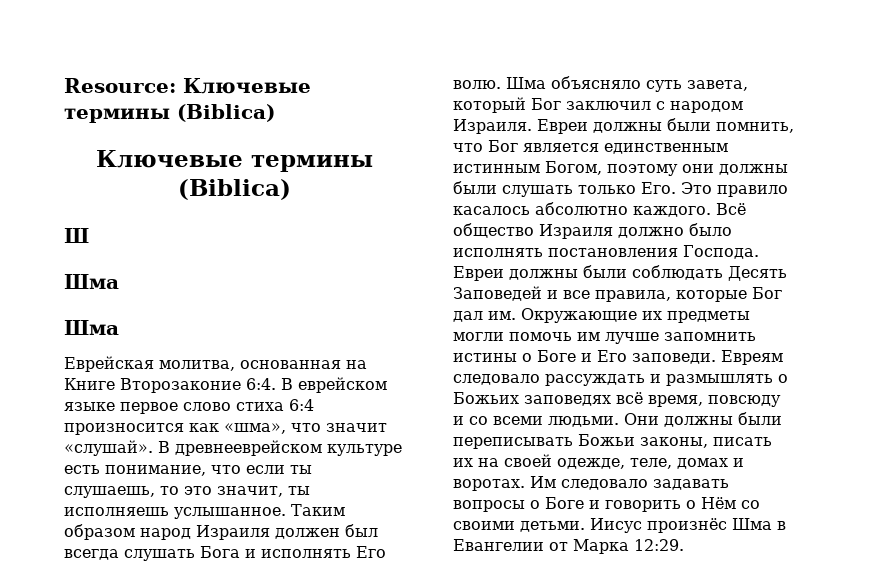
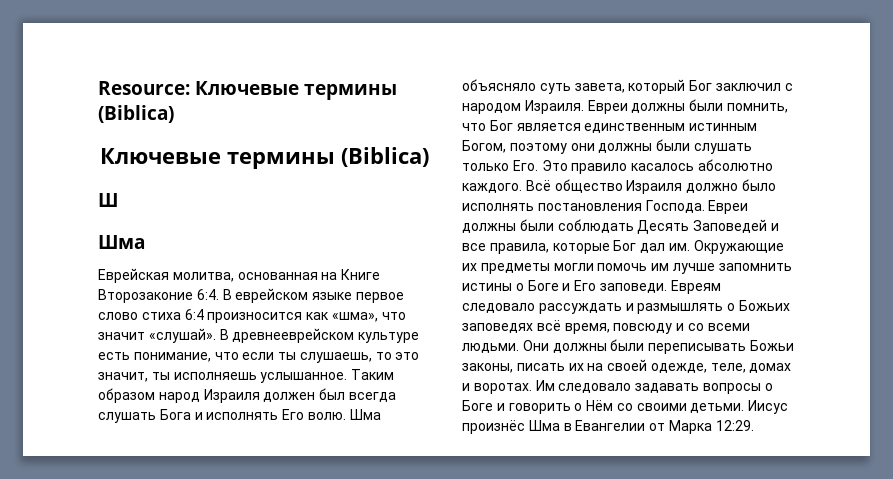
  Ш
- Шма

